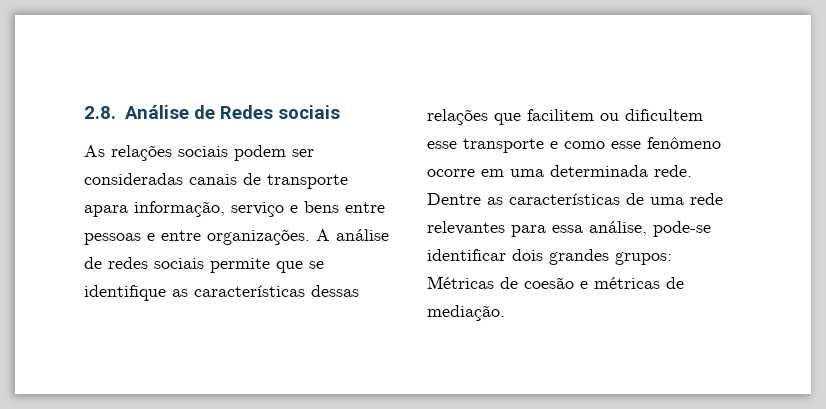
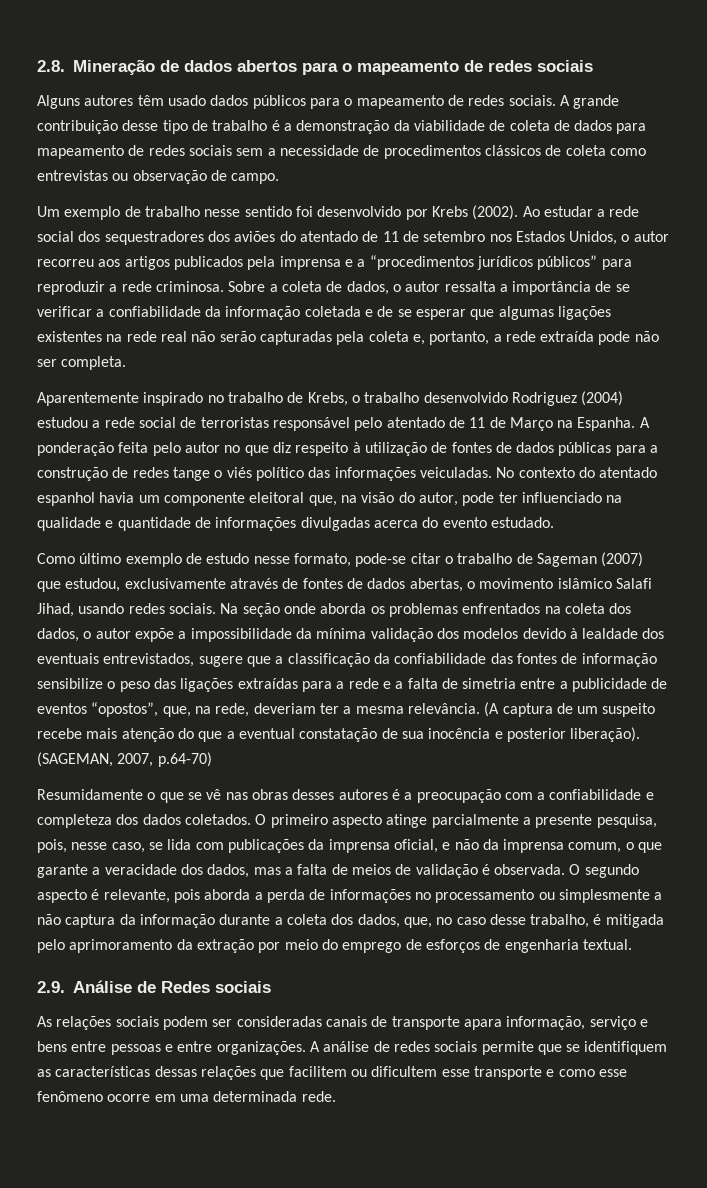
- 2.8. Análise de Redes sociais
+ 2.8. Mineração de dados abertos para o mapeamento de redes sociais
+ Alguns autores têm usado dados públicos para o mapeamento de redes sociais. A grande contribuição desse tipo de trabalho é a demonstração da viabilidade de coleta de dados para mapeamento de redes sociais sem a necessidade de procedimentos clássicos de coleta como entrevistas ou observação de campo.
+ Um exemplo de trabalho nesse sentido foi desenvolvido por Krebs (2002). Ao estudar a rede social dos sequestradores dos aviões do atentado de 11 de setembro nos Estados Unidos, o autor recorreu aos artigos publicados pela imprensa e a “procedimentos jurídicos públicos” para reproduzir a rede criminosa. Sobre a coleta de dados, o autor ressalta a importância de se verificar a confiabilidade da informação coletada e de se esperar que algumas ligações existentes na rede real não serão capturadas pela coleta e, portanto, a rede extraída pode não ser completa.
+ Aparentemente inspirado no trabalho de Krebs, o trabalho desenvolvido Rodriguez (2004) estudou a rede social de terroristas responsável pelo atentado de 11 de Março na Espanha. A ponderação feita pelo autor no que diz respeito à utilização de fontes de dados públicas para a construção de redes tange o viés político das informações veiculadas. No contexto do atentado espanhol havia um componente eleitoral que, na visão do autor, pode ter influenciado na qualidade e quantidade de informações divulgadas acerca do evento estudado.
+ Como último exemplo de estudo nesse formato, pode-se citar o trabalho de Sageman (2007) que estudou, exclusivamente através de fontes de dados abertas, o movimento islâmico Salafi Jihad, usando redes sociais. Na seção onde aborda os problemas enfrentados na coleta dos dados, o autor expõe a impossibilidade da mínima validação dos modelos devido à lealdade dos eventuais entrevistados, sugere que a classificação da confiabilidade das fontes de informação sensibilize o peso das ligações extraídas para a rede e a falta de simetria entre a publicidade de eventos “opostos”, que, na rede, deveriam ter a mesma relevância. (A captura de um suspeito recebe mais atenção do que a eventual constatação de sua inocência e posterior liberação). (SAGEMAN, 2007, p.64-70)
+ Resumidamente o que se vê nas obras desses autores é a preocupação com a confiabilidade e completeza dos dados coletados. O primeiro aspecto atinge parcialmente a presente pesquisa, pois, nesse caso, se lida com publicações da imprensa oficial, e não da imprensa comum, o que garante a veracidade dos dados, mas a falta de meios de validação é observada. O segundo aspecto é relevante, pois aborda a perda de informações no processamento ou simplesmente a não captura da informação durante a coleta dos dados, que, no caso desse trabalho, é mitigada pelo aprimoramento da extração por meio do emprego de esforços de engenharia textual.
+ 2.9. Análise de Redes sociais
- A análise de redes sociais permite que se identifique as características dessas relações que facilitem ou dificultem esse transporte e como esse fenômeno ocorre em uma determinada rede. Dentre as características de uma rede relevantes para essa análise, pode-se identificar dois grandes grupos: Métricas de coesão e métricas de mediação.
+ A análise de redes sociais permite que se identifiquem as características dessas relações que facilitem ou dificultem esse transporte e como esse fenômeno ocorre em uma determinada rede.

